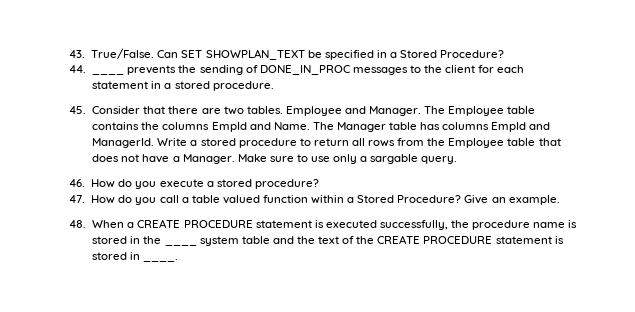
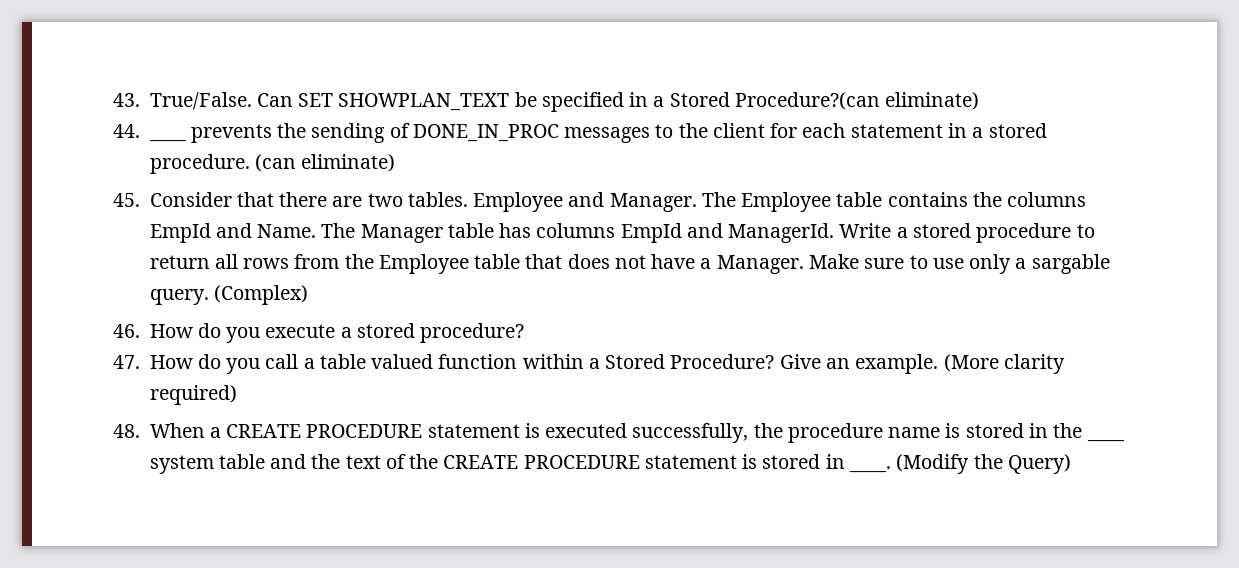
- Can SET SHOWPLAN_TEXT be specified in a Stored Procedure?
+ Can SET SHOWPLAN_TEXT be specified in a Stored Procedure?(can eliminate)
+ (can eliminate)
+ (Complex)
+ (More clarity required)
+ (Modify the Query)

